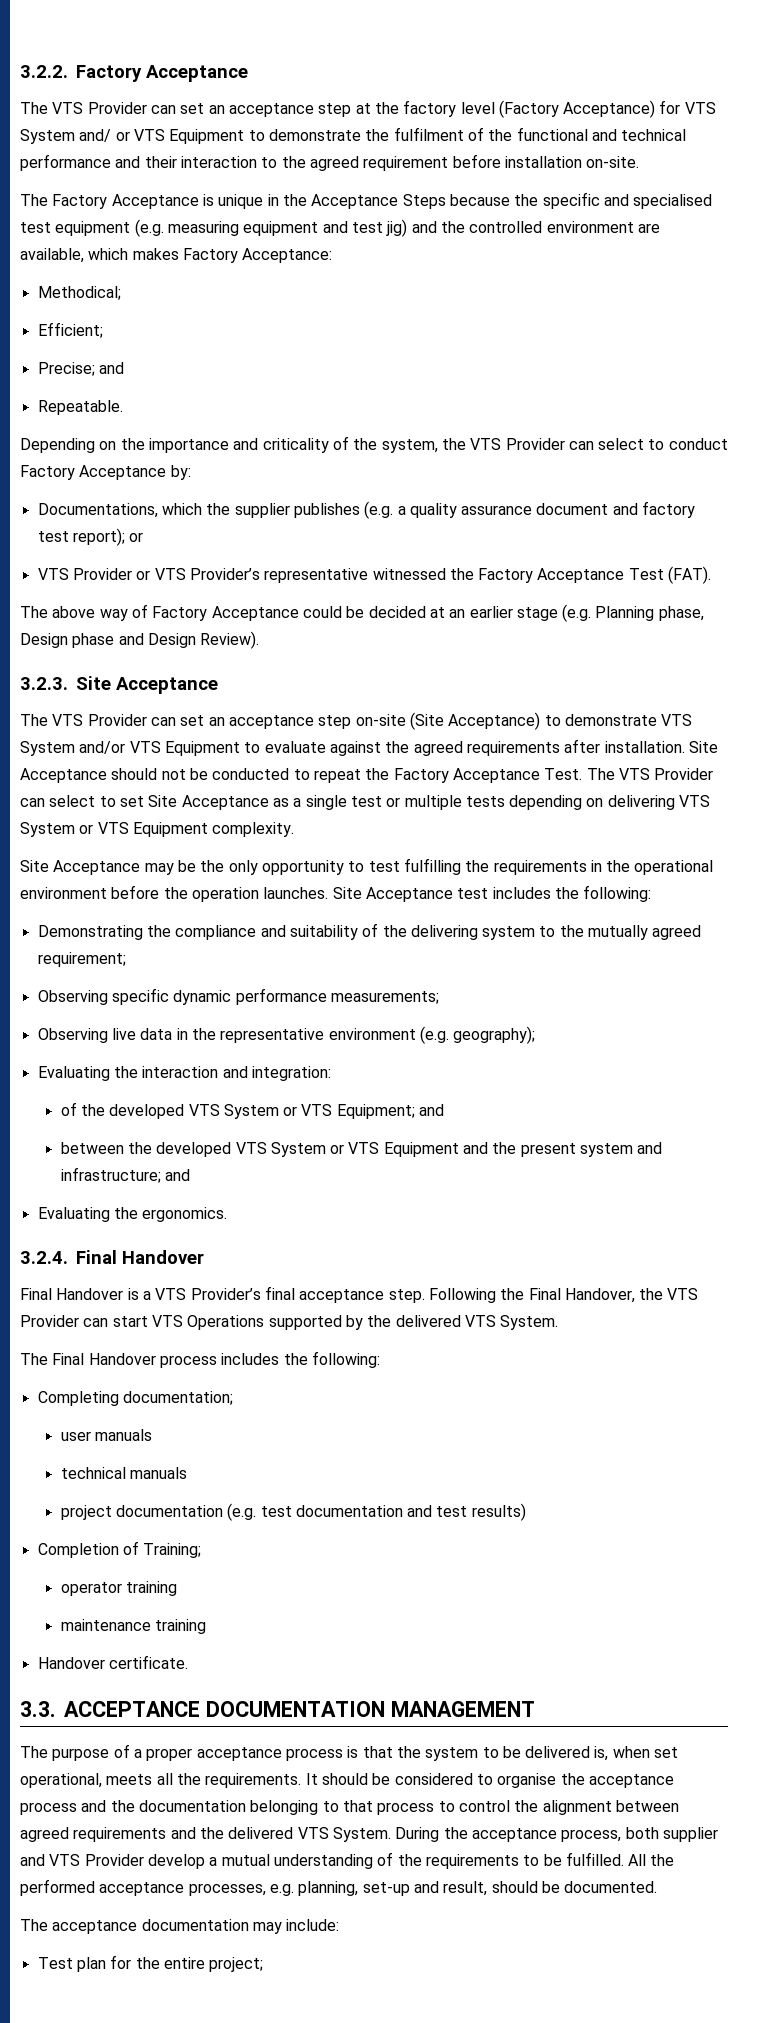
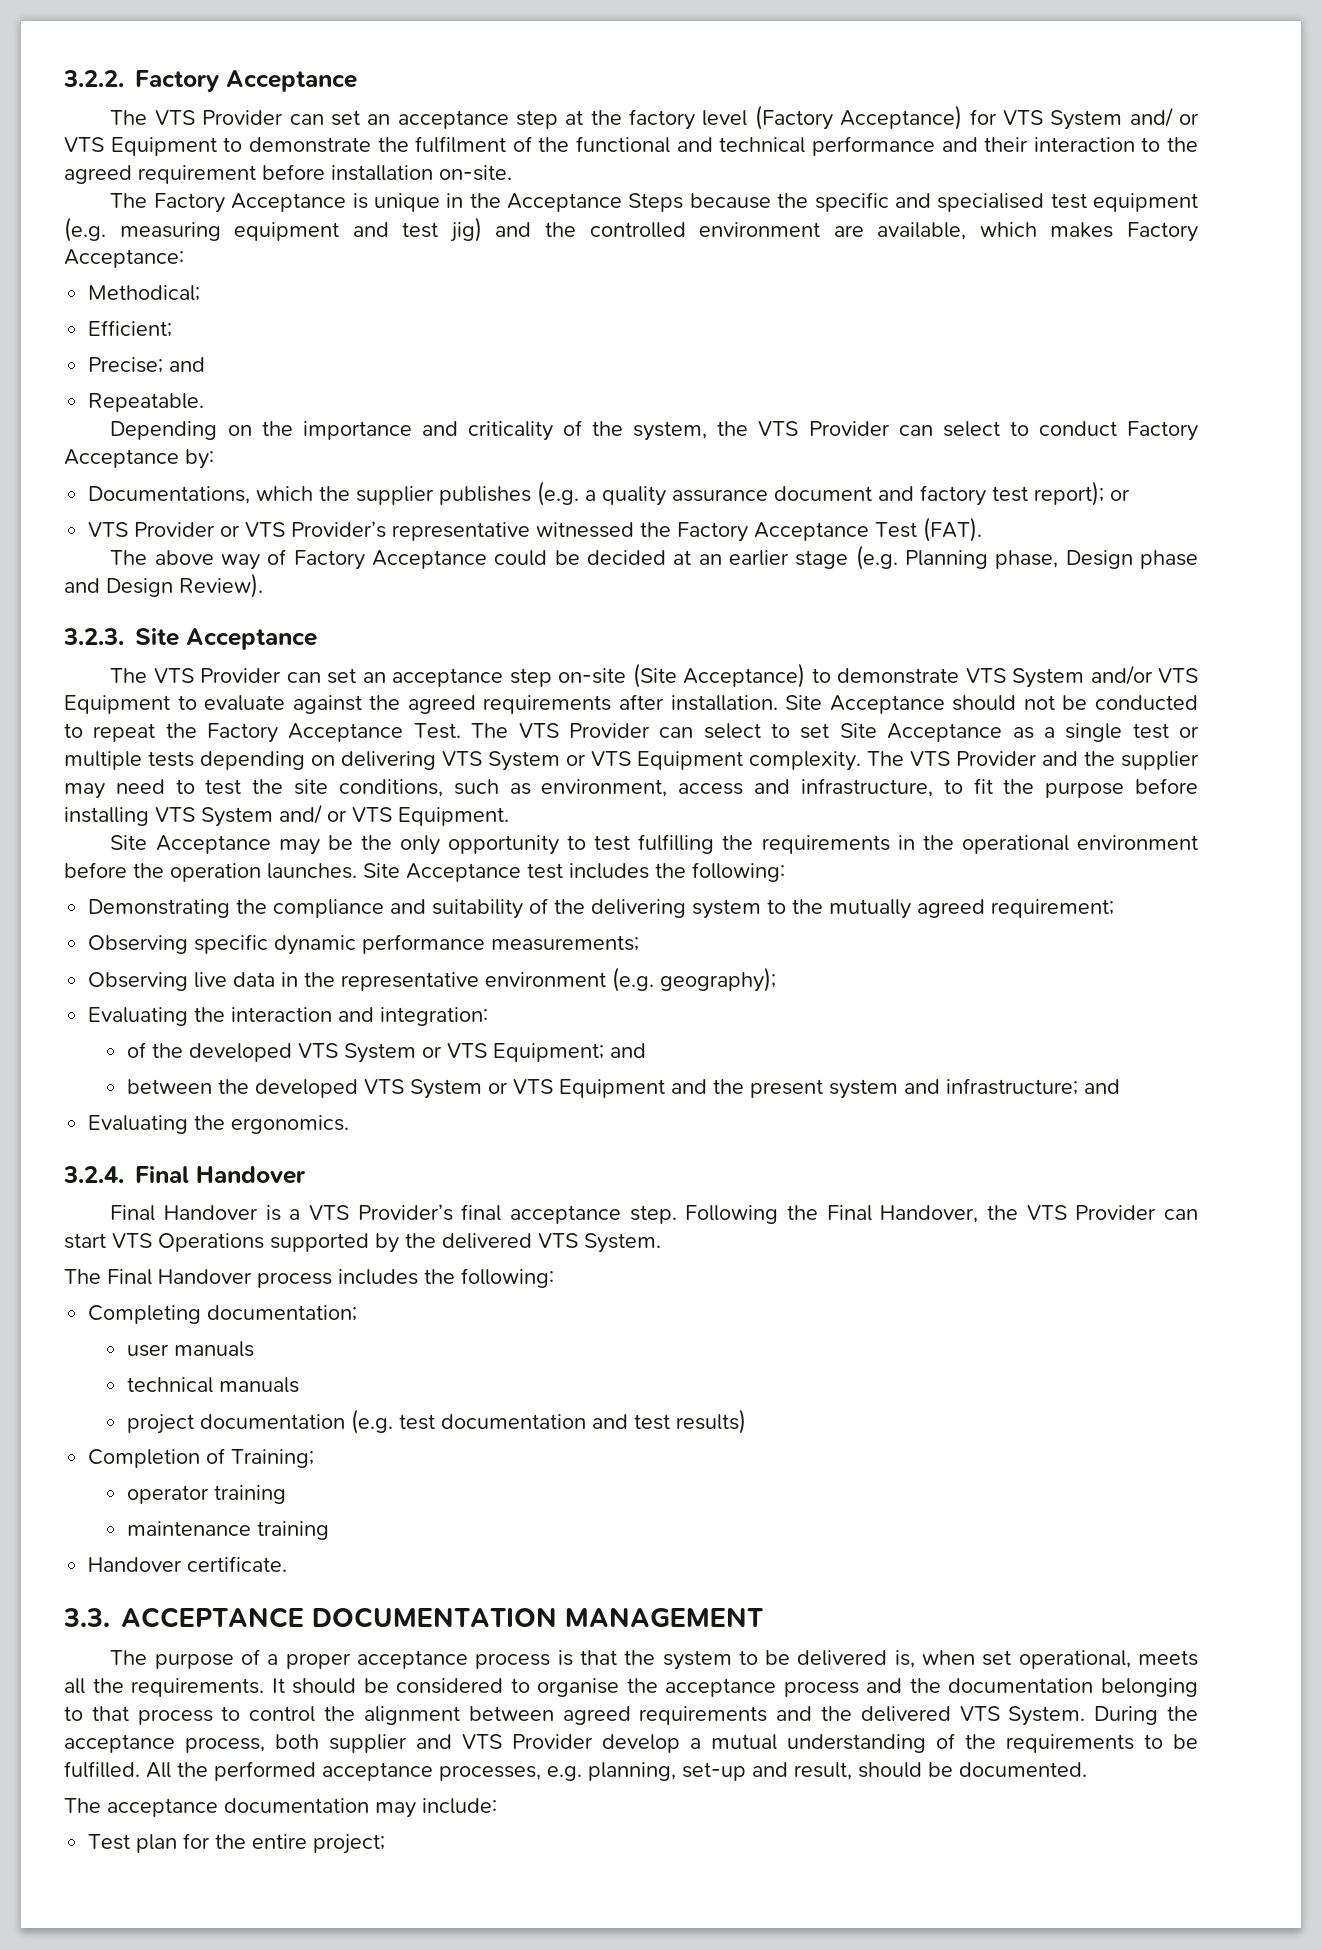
+ The VTS Provider and the supplier may need to test the site conditions, such as environment, access and infrastructure, to fit the purpose before installing VTS System and/ or VTS Equipment.

